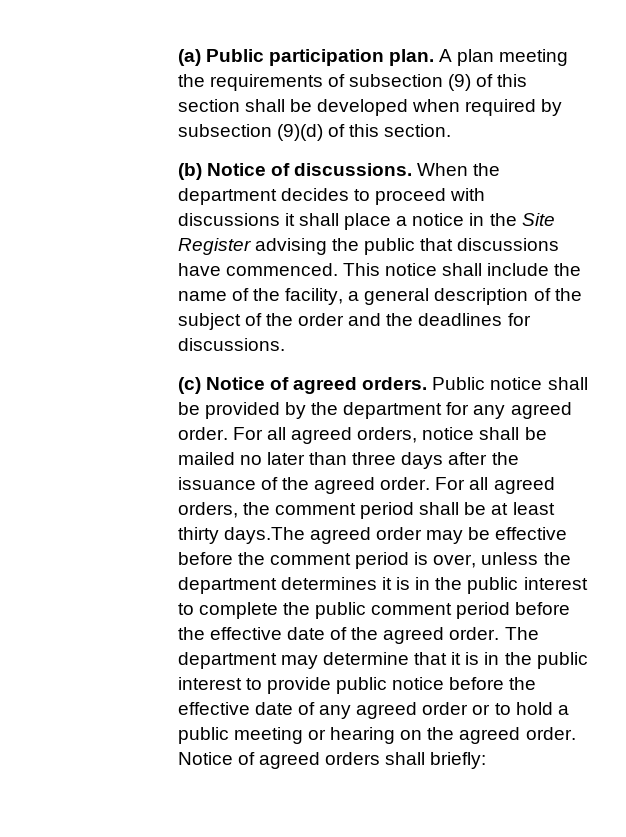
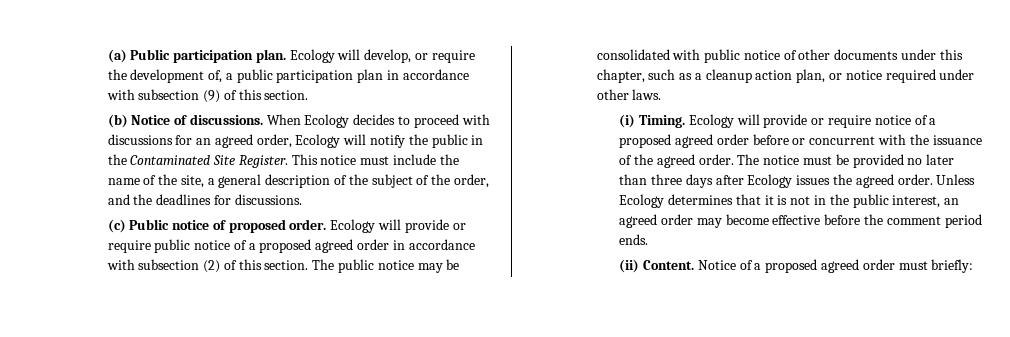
- A plan meeting the requirements of subsection (9) of this section shall be developed when required by subsection (9)(d) of this section.
+ Ecology will develop, or require the development of, a public participation plan in accordance with subsection (9) of this section.
- When the department decides to proceed with discussions it shall place a notice in the Site Register advising the public that discussions have commenced.
+ When Ecology decides to proceed with discussions for an agreed order, Ecology will notify the public in the Contaminated Site Register.
- This notice shall include the name of the facility, a general description of the subject of the order and the deadlines for discussions.
+ This notice must include the name of the site, a general description of the subject of the order, and the deadlines for discussions.
- (c) Notice of agreed orders. Public notice shall be provided by the department for any agreed order. For all agreed orders, notice shall be mailed no later than three days after the issuance of the agreed order. For all agreed orders, the comment period shall be at least thirty days.The agreed order may be effective before the comment period is over, unless the department determines it is in the public interest to complete the public comment period before the effective date of the agreed order. The department may determine that it is in the public interest to provide public notice before the effective date of any agreed order or to hold a public meeting or hearing on the agreed order. Notice of agreed orders shall briefly:
+ (c) Public notice of proposed order. Ecology will provide or require public notice of a proposed agreed order in accordance with subsection (2) of this section. The public notice may be consolidated with public notice of other documents under this chapter, such as a cleanup action plan, or notice required under other laws.
+ (i) Timing. Ecology will provide or require notice of a proposed agreed order before or concurrent with the issuance of the agreed order. The notice must be provided no later than three days after Ecology issues the agreed order. Unless Ecology determines that it is not in the public interest, an agreed order may become effective before the comment period ends.
+ (ii) Content. Notice of a proposed agreed order must briefly:

